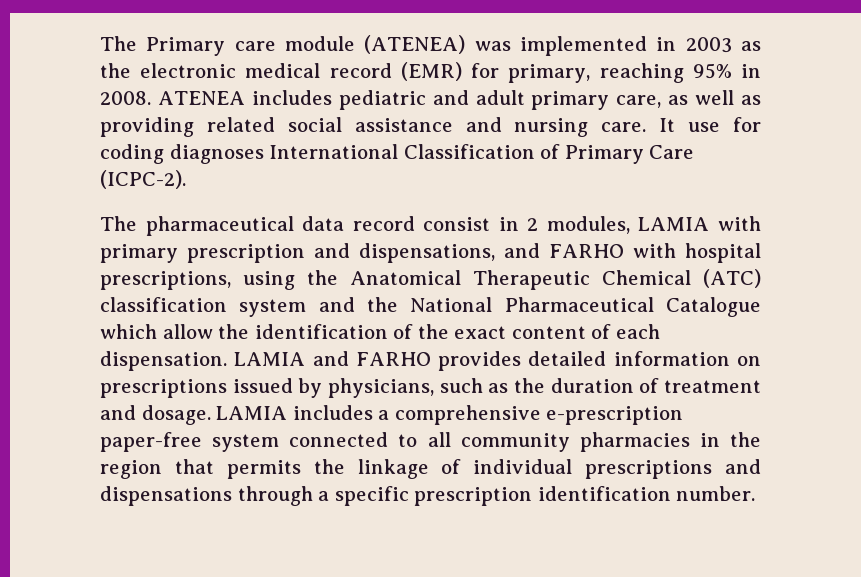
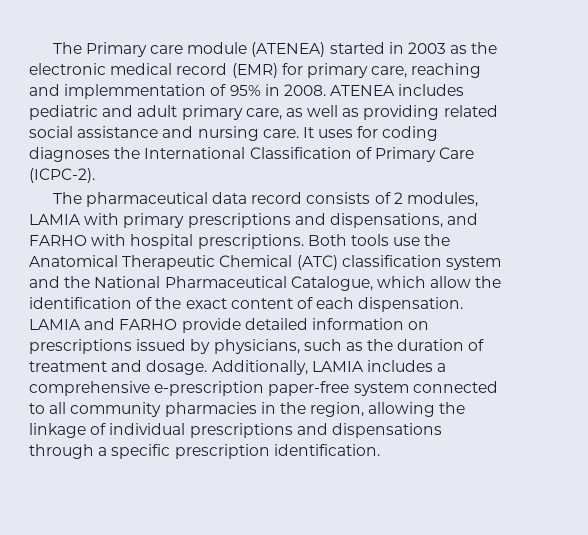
- The Primary care module (ATENEA) was implemented in 2003 as the electronic medical record (EMR) for primary, reaching 95% in 2008.
+ The Primary care module (ATENEA) started in 2003 as the electronic medical record (EMR) for primary care, reaching and implemmentation of 95% in 2008.
- It use for coding diagnoses International Classification of Primary Care (ICPC-2).
+ It uses for coding diagnoses the International Classification of Primary Care (ICPC-2).
- The pharmaceutical data record consist in 2 modules, LAMIA with primary prescription and dispensations, and FARHO with hospital prescriptions, using the Anatomical Therapeutic Chemical (ATC) classification system and the National Pharmaceutical Catalogue which allow the identification of the exact content of each dispensation.
+ The pharmaceutical data record consists of 2 modules, LAMIA with primary prescriptions and dispensations, and FARHO with hospital prescriptions. Both tools use the Anatomical Therapeutic Chemical (ATC) classification system and the National Pharmaceutical Catalogue, which allow the identification of the exact content of each dispensation.
- LAMIA and FARHO provides detailed information on prescriptions issued by physicians, such as the duration of treatment and dosage.
+ LAMIA and FARHO provide detailed information on prescriptions issued by physicians, such as the duration of treatment and dosage.
- LAMIA includes a comprehensive e-prescription paper-free system connected to all community pharmacies in the region that permits the linkage of individual prescriptions and dispensations through a specific prescription identification number.
+ Additionally, LAMIA includes a comprehensive e-prescription paper-free system connected to all community pharmacies in the region, allowing the linkage of individual prescriptions and dispensations through a specific prescription identification.

